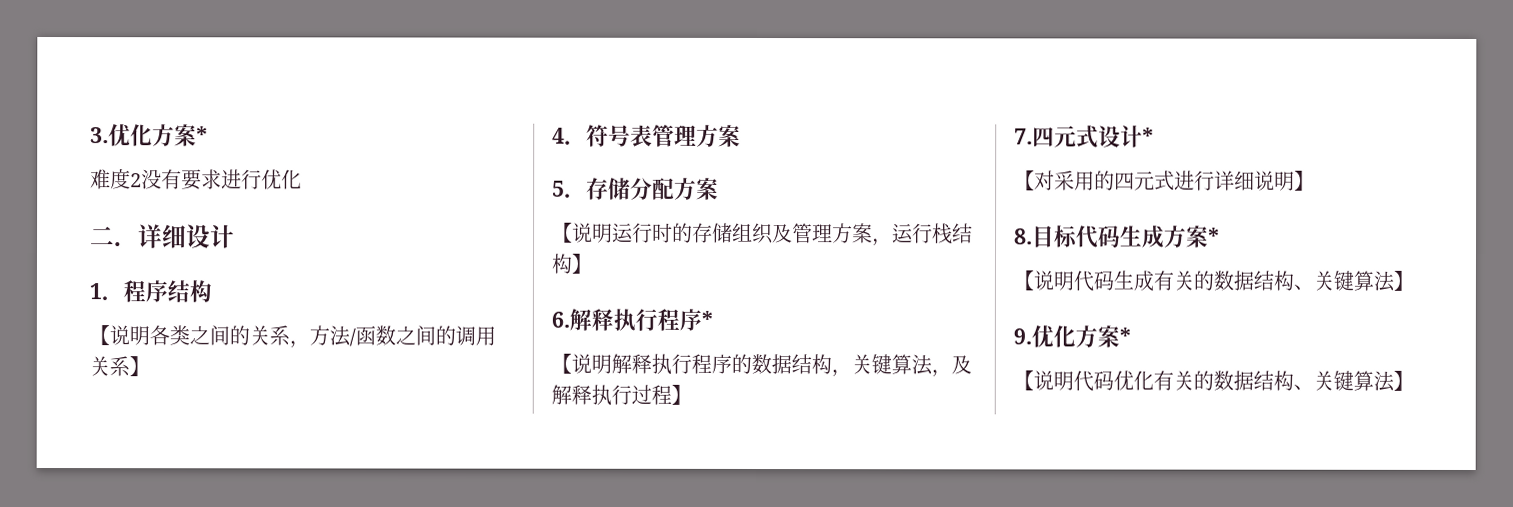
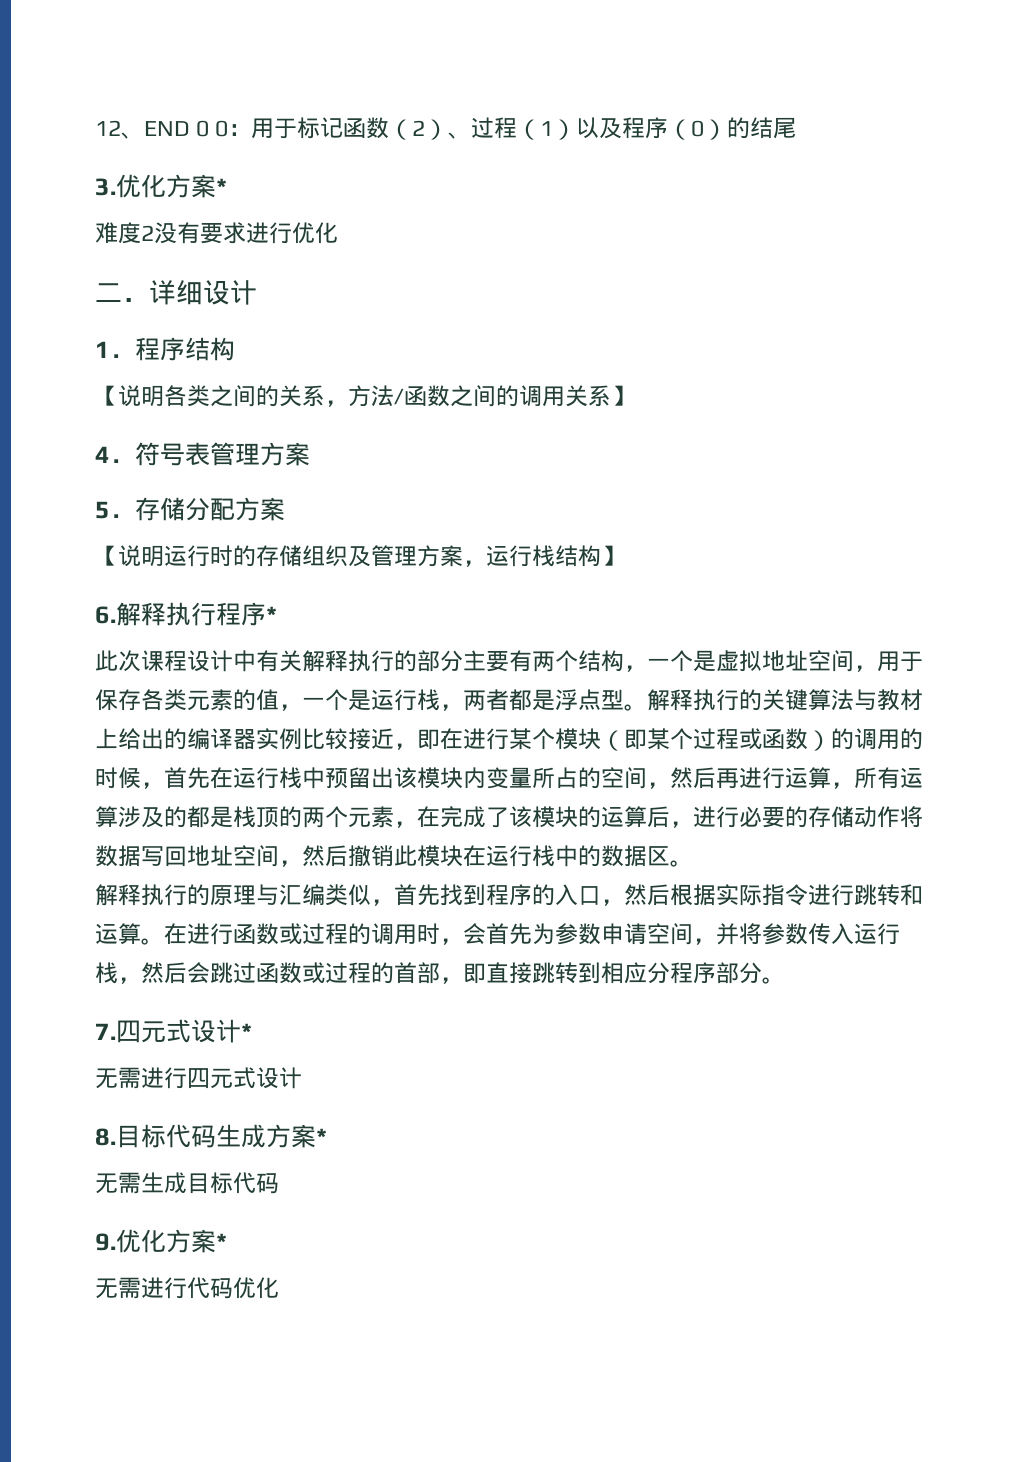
+ 12、END 0 0：用于标记函数（2）、过程（1）以及程序（0）的结尾
- 【说明解释执行程序的数据结构，关键算法，及解释执行过程】
+ 此次课程设计中有关解释执行的部分主要有两个结构，一个是虚拟地址空间，用于保存各类元素的值，一个是运行栈，两者都是浮点型。解释执行的关键算法与教材上给出的编译器实例比较接近，即在进行某个模块（即某个过程或函数）的调用的时候，首先在运行栈中预留出该模块内变量所占的空间，然后再进行运算，所有运算涉及的都是栈顶的两个元素，在完成了该模块的运算后，进行必要的存储动作将数据写回地址空间，然后撤销此模块在运行栈中的数据区。
+ 解释执行的原理与汇编类似，首先找到程序的入口，然后根据实际指令进行跳转和运算。在进行函数或过程的调用时，会首先为参数申请空间，并将参数传入运行栈，然后会跳过函数或过程的首部，即直接跳转到相应分程序部分。
- 【对采用的四元式进行详细说明】
+ 无需进行四元式设计
- 【说明代码生成有关的数据结构、关键算法】
+ 无需生成目标代码
  9.优化方案*
- 【说明代码优化有关的数据结构、关键算法】
+ 无需进行代码优化

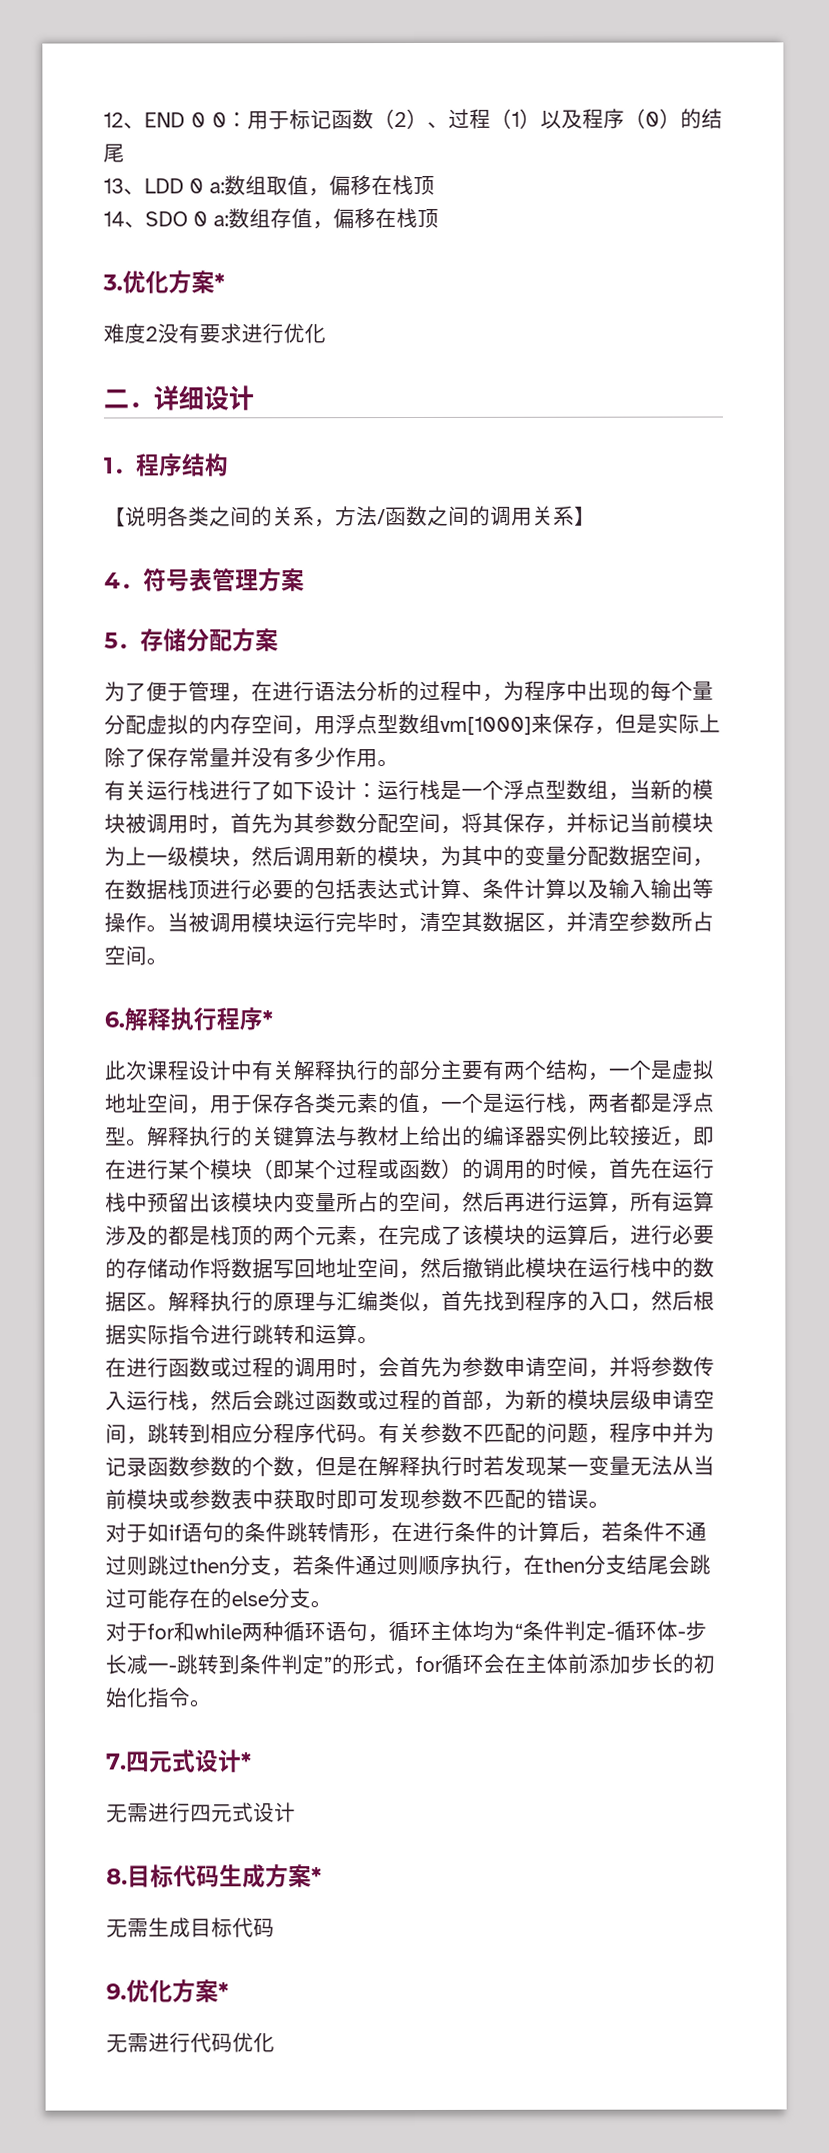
+ 13、LDD 0 a:数组取值，偏移在栈顶
+ 14、SDO 0 a:数组存值，偏移在栈顶
- 【说明运行时的存储组织及管理方案，运行栈结构】
+ 为了便于管理，在进行语法分析的过程中，为程序中出现的每个量分配虚拟的内存空间，用浮点型数组vm[1000]来保存，但是实际上除了保存常量并没有多少作用。
+ 有关运行栈进行了如下设计：运行栈是一个浮点型数组，当新的模块被调用时，首先为其参数分配空间，将其保存，并标记当前模块为上一级模块，然后调用新的模块，为其中的变量分配数据空间，在数据栈顶进行必要的包括表达式计算、条件计算以及输入输出等操作。当被调用模块运行完毕时，清空其数据区，并清空参数所占空间。
- 解释执行的关键算法与教材上给出的编译器实例比较接近，即在进行某个模块（即某个过程或函数）的调用的时候，首先在运行栈中预留出该模块内变量所占的空间，然后再进行运算，所有运算涉及的都是栈顶的两个元素，在完成了该模块的运算后，进行必要的存储动作将数据写回地址空间，然后撤销此模块在运行栈中的数据区。
- 解释执行的原理与汇编类似，首先找到程序的入口，然后根据实际指令进行跳转和运算。在进行函数或过程的调用时，会首先为参数申请空间，并将参数传入运行栈，然后会跳过函数或过程的首部，即直接跳转到相应分程序部分。
+ 解释执行的关键算法与教材上给出的编译器实例比较接近，即在进行某个模块（即某个过程或函数）的调用的时候，首先在运行栈中预留出该模块内变量所占的空间，然后再进行运算，所有运算涉及的都是栈顶的两个元素，在完成了该模块的运算后，进行必要的存储动作将数据写回地址空间，然后撤销此模块在运行栈中的数据区。解释执行的原理与汇编类似，首先找到程序的入口，然后根据实际指令进行跳转和运算。
+ 在进行函数或过程的调用时，会首先为参数申请空间，并将参数传入运行栈，然后会跳过函数或过程的首部，为新的模块层级申请空间，跳转到相应分程序代码。有关参数不匹配的问题，程序中并为记录函数参数的个数，但是在解释执行时若发现某一变量无法从当前模块或参数表中获取时即可发现参数不匹配的错误。
+ 对于如if语句的条件跳转情形，在进行条件的计算后，若条件不通过则跳过then分支，若条件通过则顺序执行，在then分支结尾会跳过可能存在的else分支。
+ 对于for和while两种循环语句，循环主体均为“条件判定-循环体-步长减一-跳转到条件判定”的形式，for循环会在主体前添加步长的初始化指令。

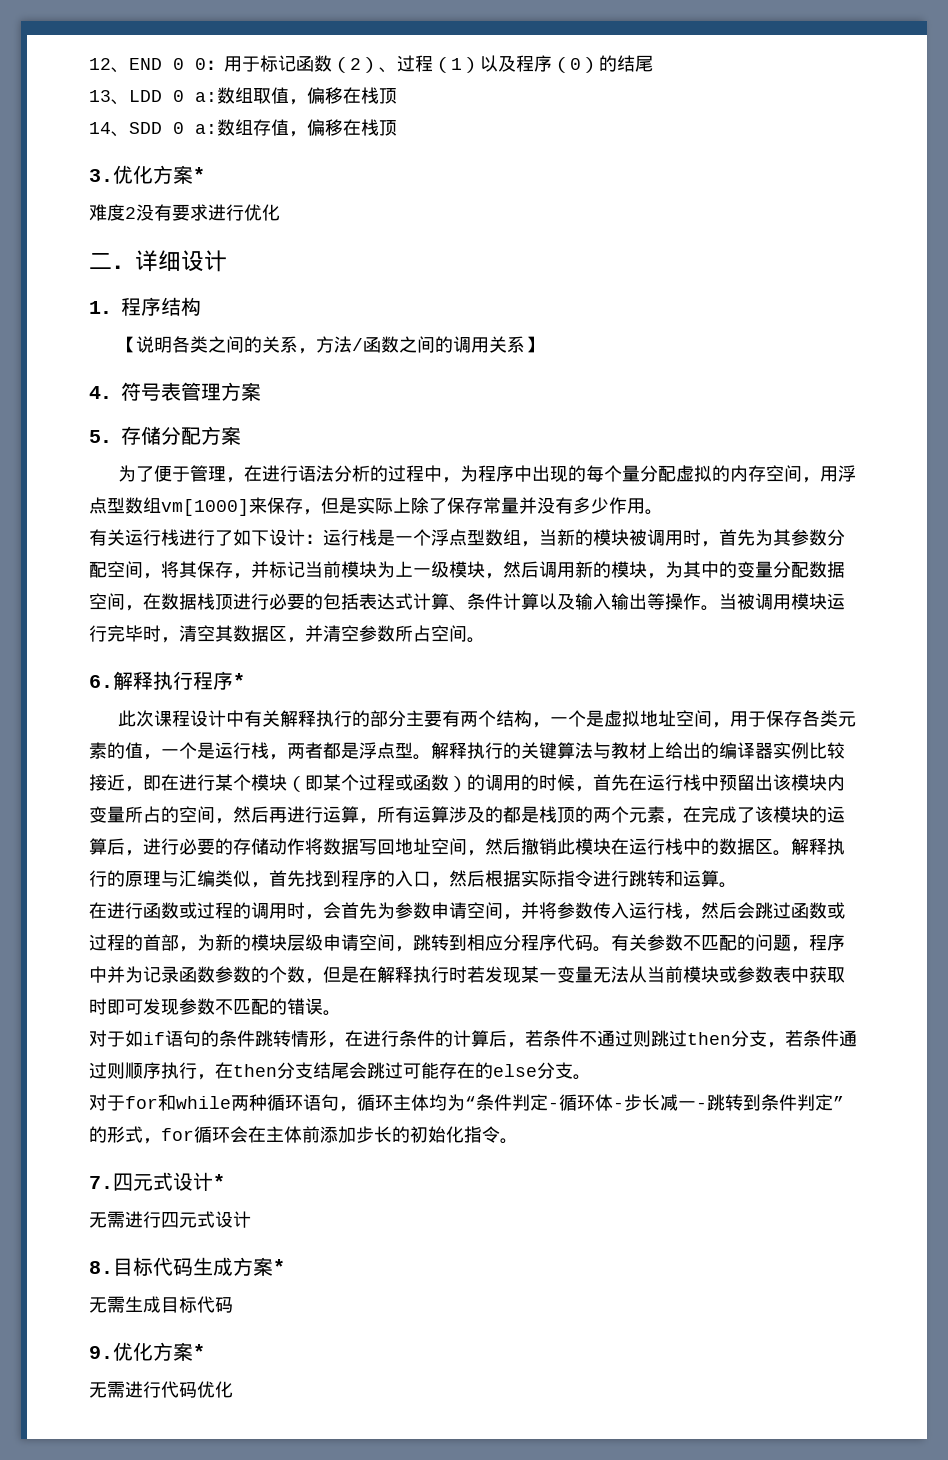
- 14、SDO 0 a:数组存值，偏移在栈顶
+ 14、SDD 0 a:数组存值，偏移在栈顶

